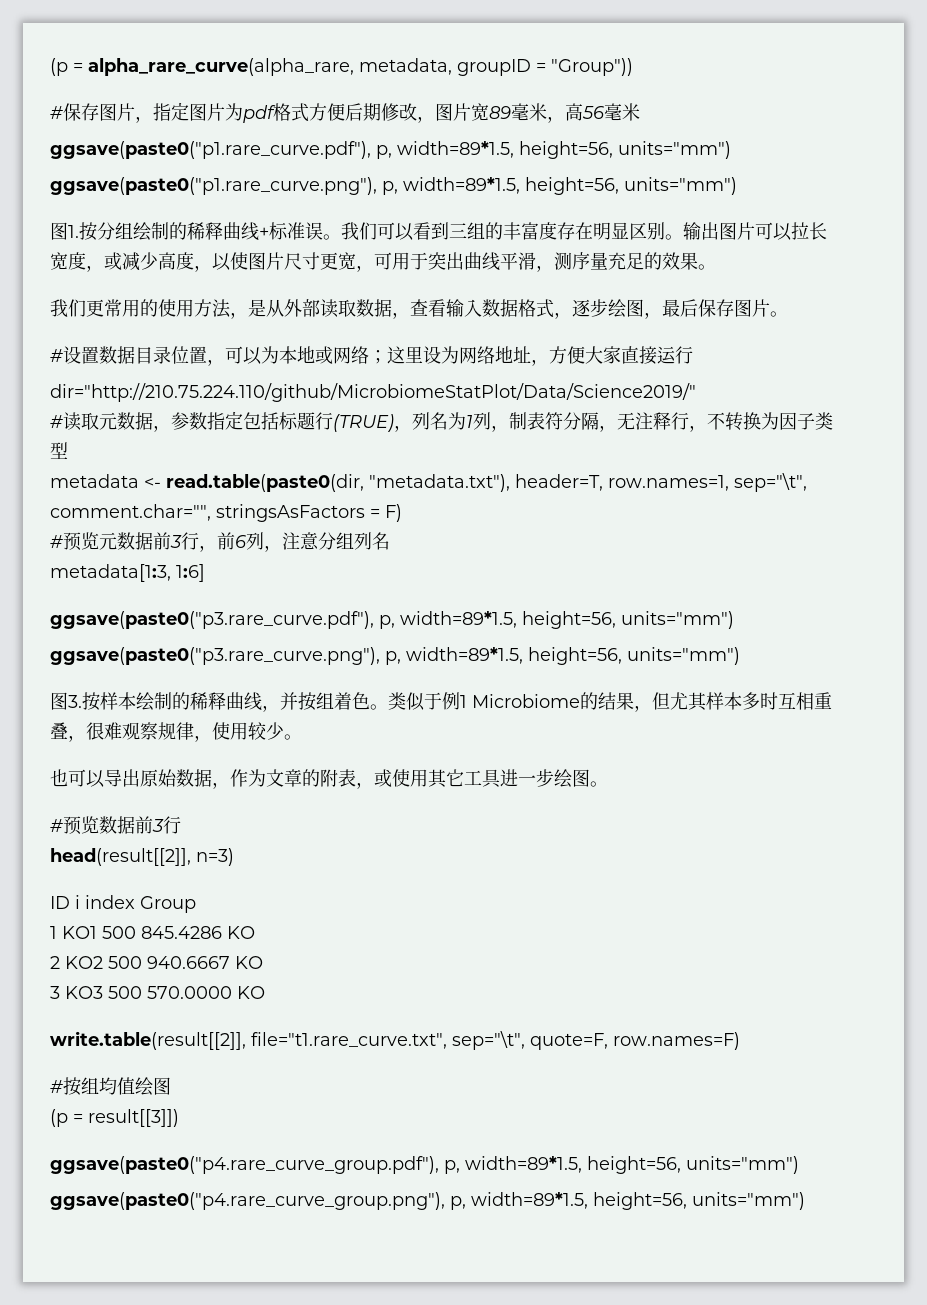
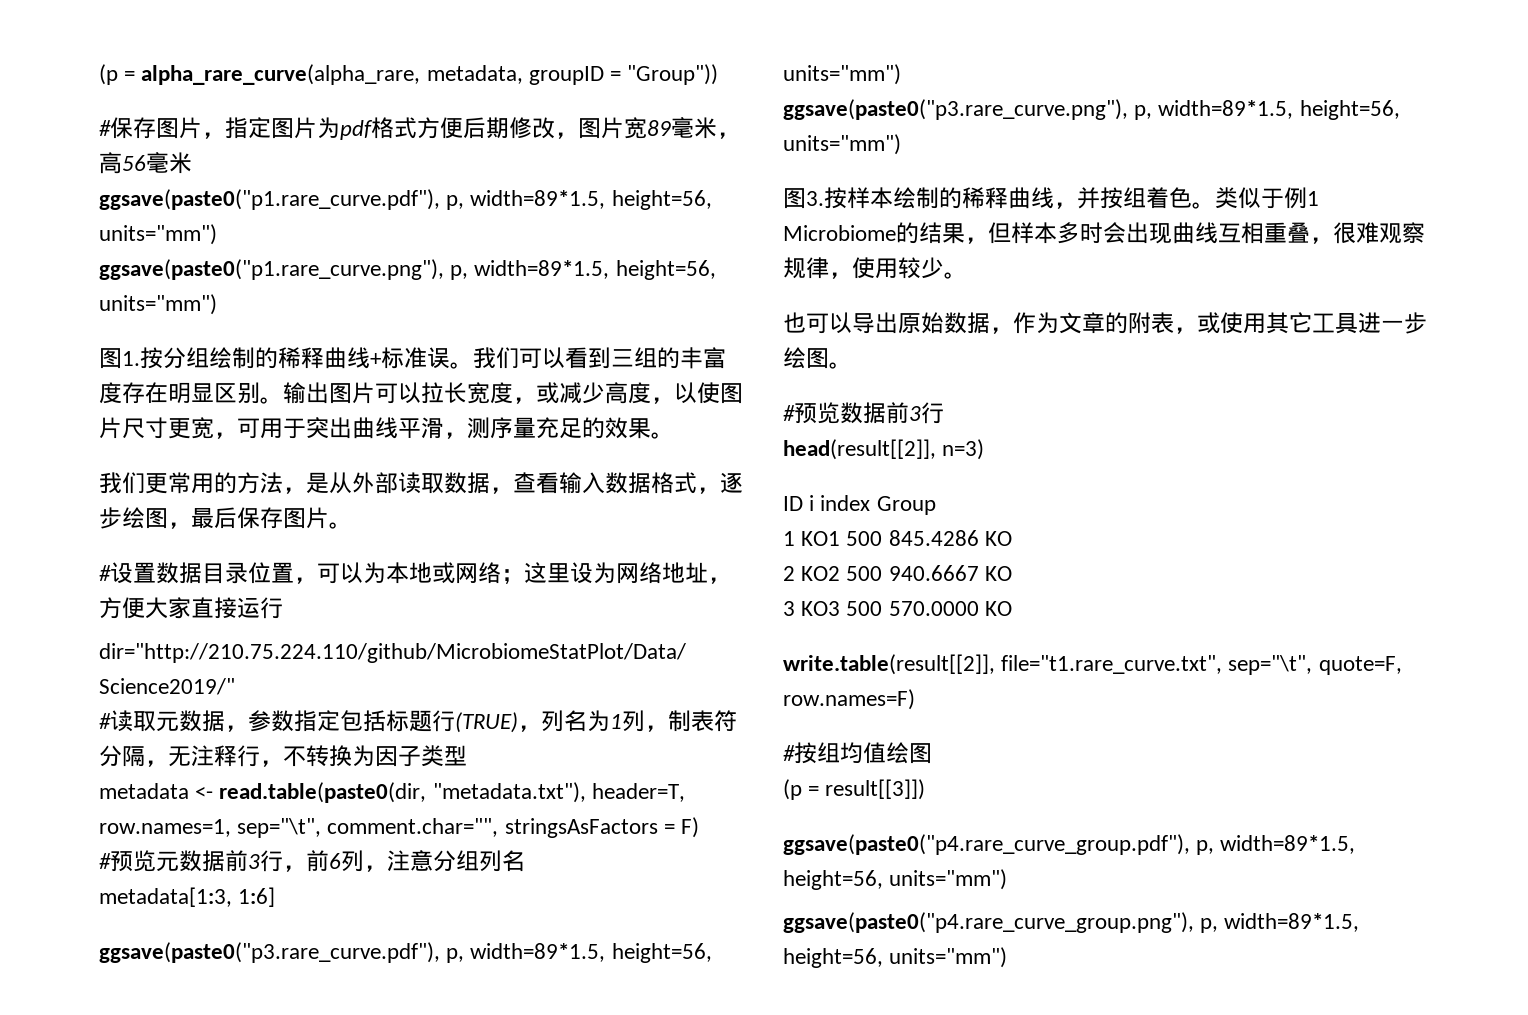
- 我们更常用的使用方法，是从外部读取数据，查看输入数据格式，逐步绘图，最后保存图片。
+ 我们更常用的方法，是从外部读取数据，查看输入数据格式，逐步绘图，最后保存图片。
- 类似于例1 Microbiome的结果，但尤其样本多时互相重叠，很难观察规律，使用较少。
+ 类似于例1 Microbiome的结果，但样本多时会出现曲线互相重叠，很难观察规律，使用较少。

